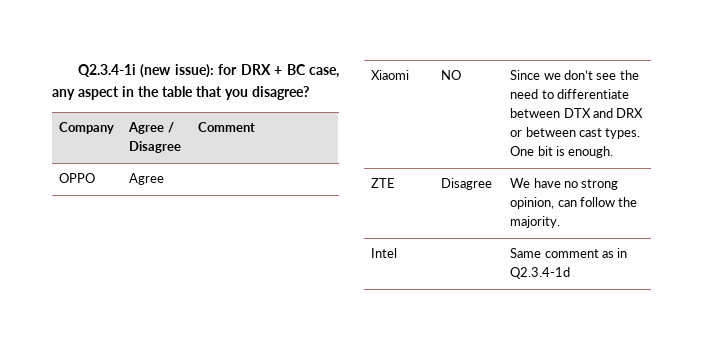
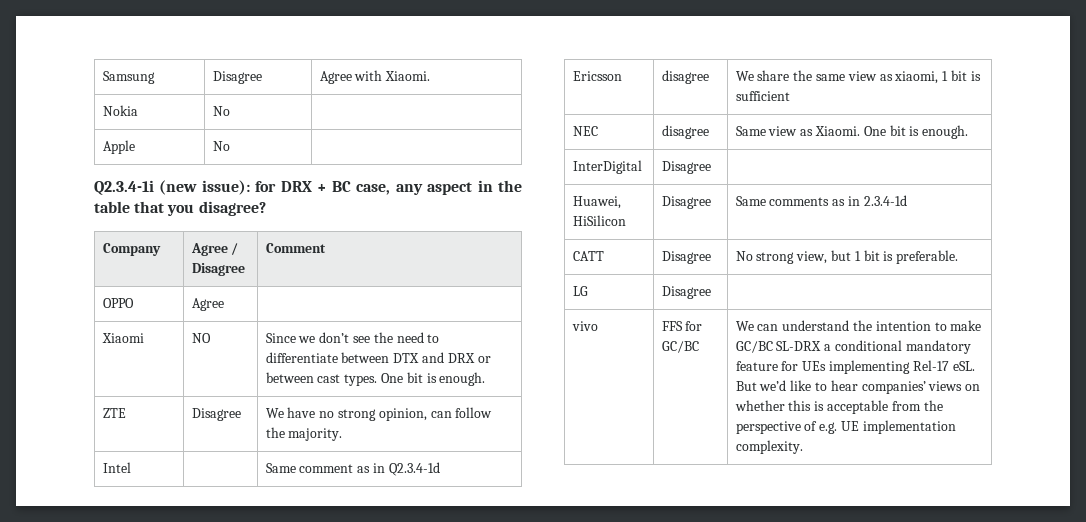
+ Samsung | Disagree | Agree with Xiaomi.
+ Nokia | No |
+ Apple | No |
+ Ericsson | disagree | We share the same view as xiaomi, 1 bit is sufficient
+ NEC | disagree | Same view as Xiaomi. One bit is enough.
+ InterDigital | Disagree |
+ Huawei, HiSilicon | Disagree | Same comments as in 2.3.4-1d
+ CATT | Disagree | No strong view, but 1 bit is preferable.
+ LG | Disagree |
+ vivo | FFS for GC/BC | We can understand the intention to make GC/BC SL-DRX a conditional mandatory feature for UEs implementing Rel-17 eSL. But we’d like to hear companies’ views on whether this is acceptable from the perspective of e.g. UE implementation complexity.

